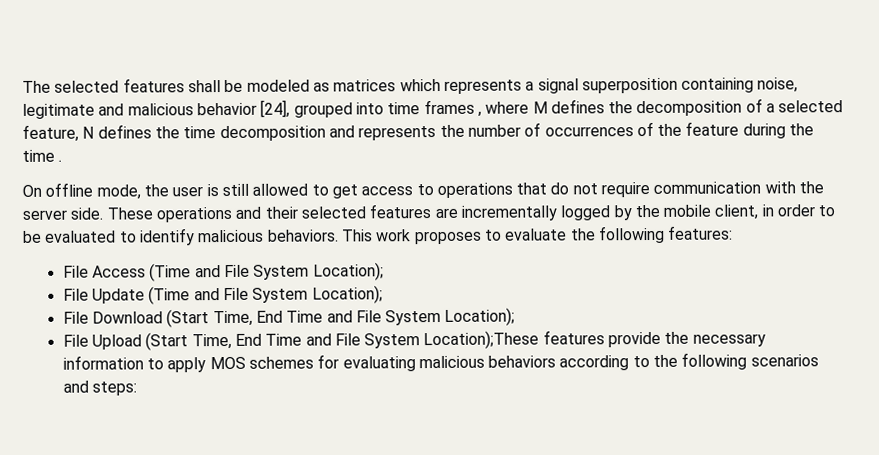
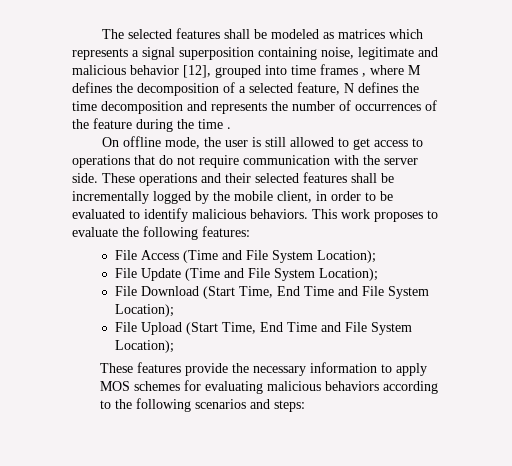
- The selected features shall be modeled as matrices which represents a signal superposition containing noise, legitimate and malicious behavior [24], grouped into time frames , where M defines the decomposition of a selected feature, N defines the time decomposition and represents the number of occurrences of the feature during the time .
+ The selected features shall be modeled as matrices which represents a signal superposition containing noise, legitimate and malicious behavior [12], grouped into time frames , where M defines the decomposition of a selected feature, N defines the time decomposition and represents the number of occurrences of the feature during the time .
- These operations and their selected features are incrementally logged by the mobile client, in order to be evaluated to identify malicious behaviors.
+ These operations and their selected features shall be incrementally logged by the mobile client, in order to be evaluated to identify malicious behaviors.
- File Upload (Start Time, End Time and File System Location);These features provide the necessary information to apply MOS schemes for evaluating malicious behaviors according to the following scenarios and steps:
+ File Upload (Start Time, End Time and File System Location);
+ These features provide the necessary information to apply MOS schemes for evaluating malicious behaviors according to the following scenarios and steps:

